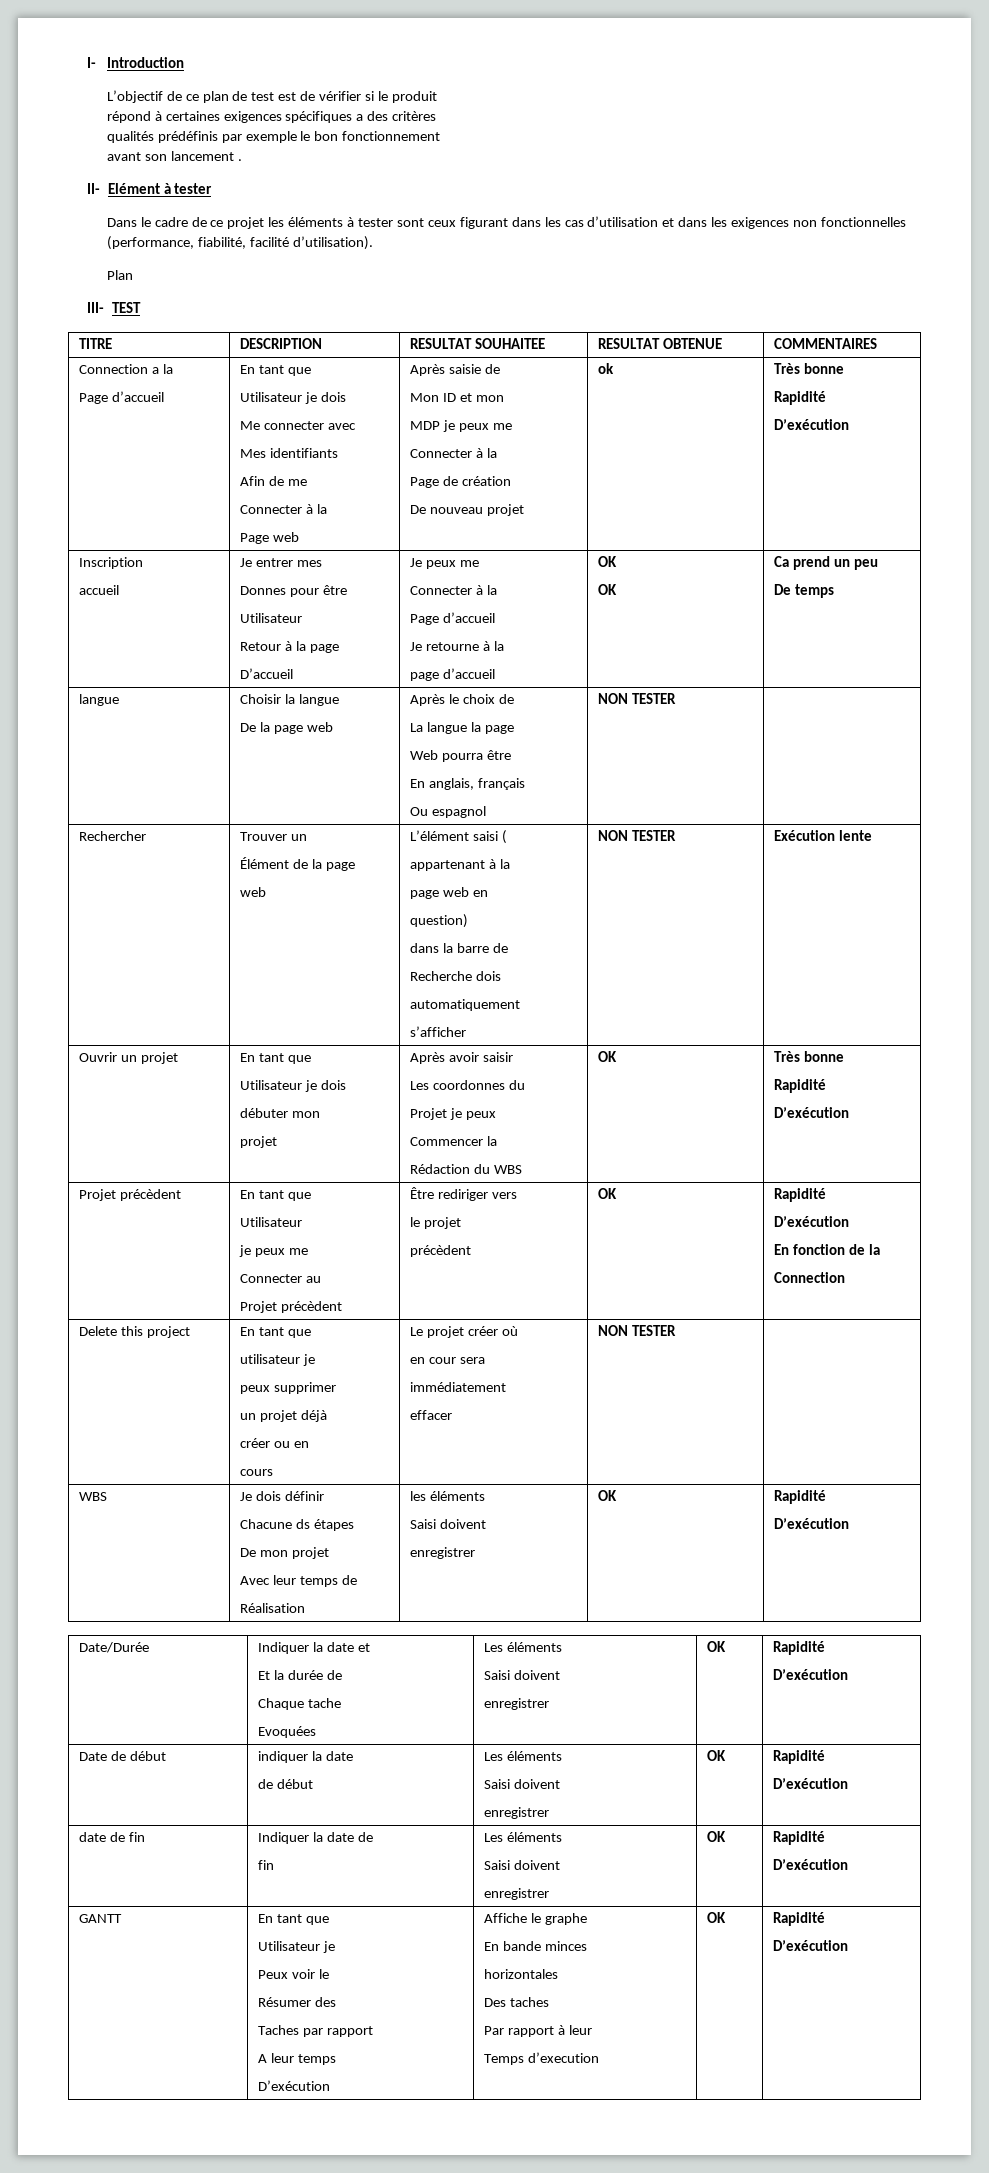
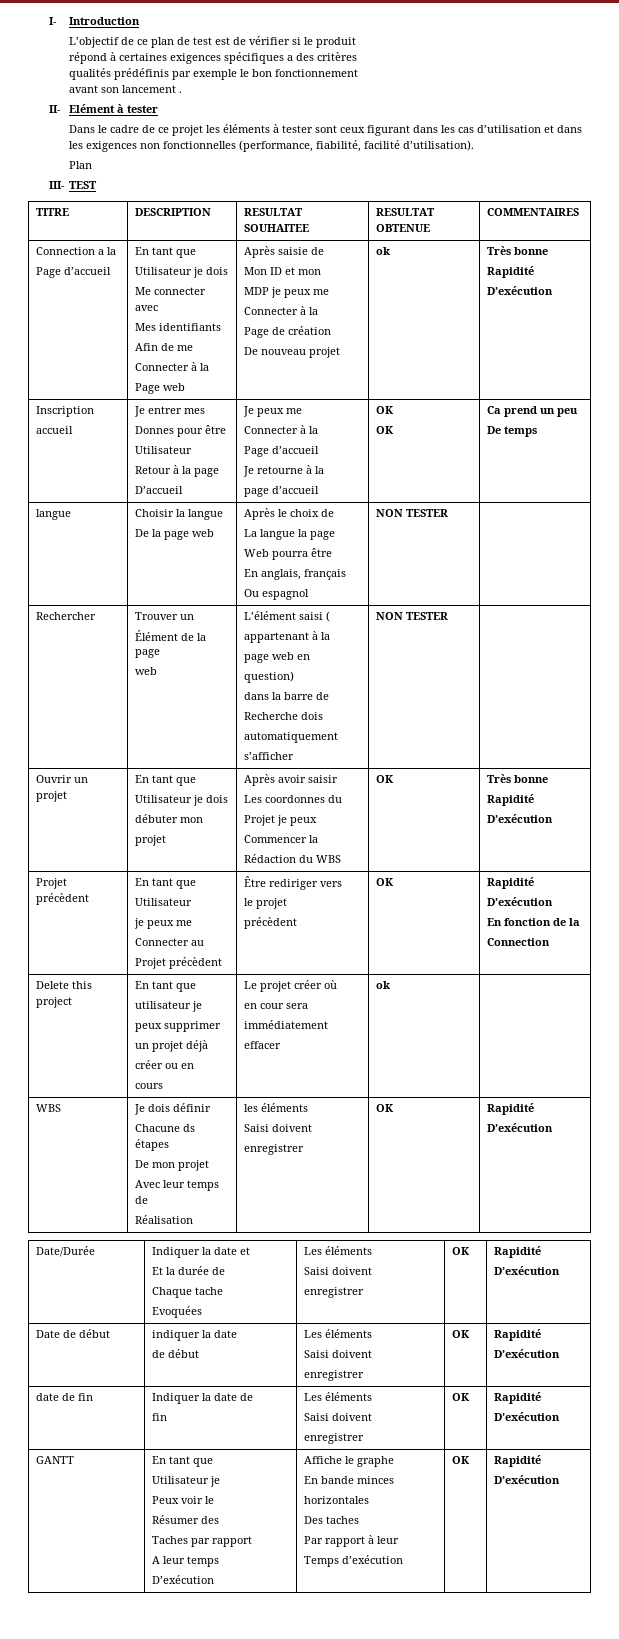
  Rechercher | Trouver un
  Élément de la page
  web | L’élément saisi (
  appartenant à la
  page web en
  question)
  dans la barre de
  Recherche dois
  automatiquement
- s’afficher | NON TESTER | Exécution lente
+ s’afficher | NON TESTER |
  Delete this project | En tant que
  utilisateur je
  peux supprimer
  un projet déjà
  créer ou en
  cours | Le projet créer où
  en cour sera
  immédiatement
- effacer | NON TESTER |
+ effacer | ok |
  GANTT | En tant que
  Utilisateur je
  Peux voir le
  Résumer des
  Taches par rapport
  A leur temps
  D’exécution | Affiche le graphe
  En bande minces
  horizontales
  Des taches
  Par rapport à leur
- Temps d’execution | OK | Rapidité
+ Temps d’exécution | OK | Rapidité

